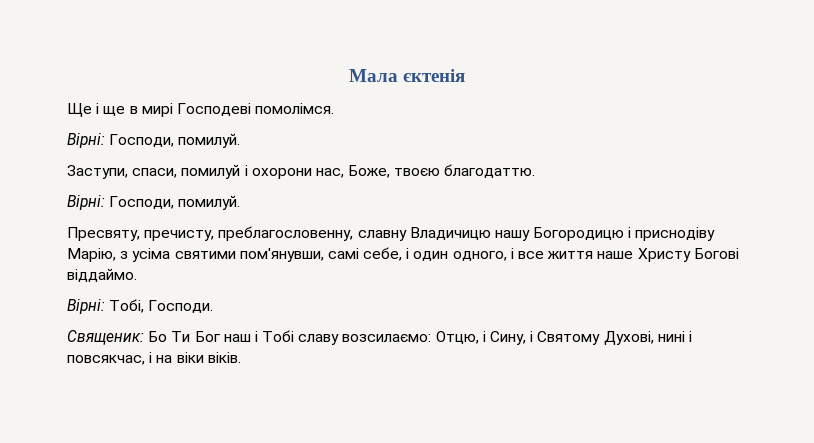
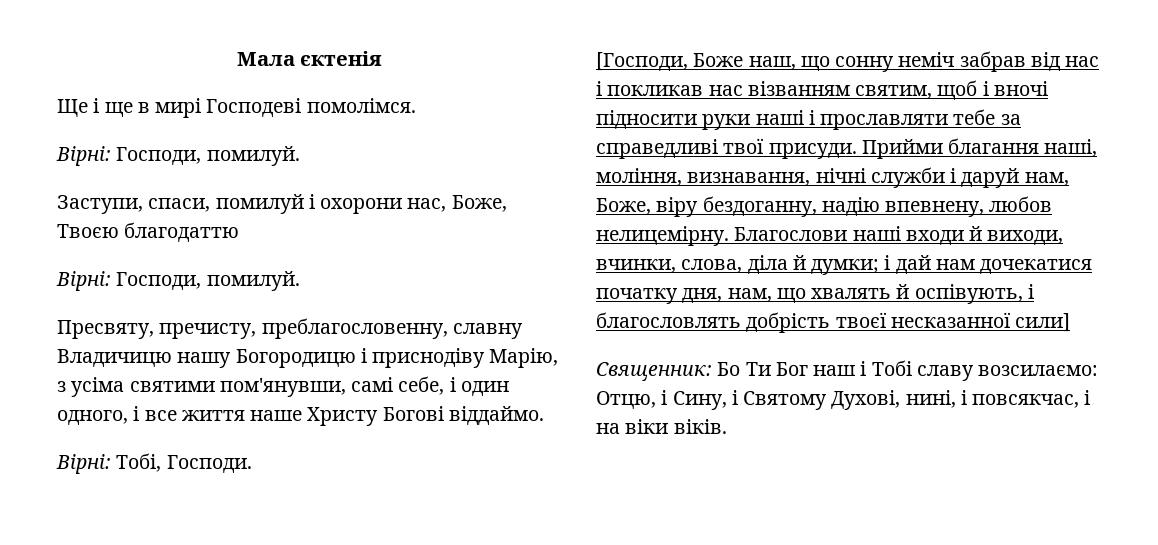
- Заступи, спаси, помилуй і охорони нас, Боже, твоєю благодаттю.
+ Заступи, спаси, помилуй і охорони нас, Боже, Твоєю благодаттю
- Священик: Бо Ти Бог наш і Тобі славу возсилаємо: Отцю, і Сину, і Святому Духові, нині і повсякчас, і на віки віків.
+ [Господи, Боже наш, що сонну неміч забрав від нас і покликав нас візванням святим, щоб і вночі підносити руки наші і прославляти тебе за справедливі твої присуди. Прийми благання наші, моління, визнавання, нічні служби і даруй нам, Боже, віру бездоганну, надію впевнену, любов нелицемірну. Благослови наші входи й виходи, вчинки, слова, діла й думки; і дай нам дочекатися початку дня, нам, що хвалять й оспівують, і благословлять добрість твоєї несказанної сили]
+ Священник: Бо Ти Бог наш і Тобі славу возсилаємо: Отцю, і Сину, і Святому Духові, нині, і повсякчас, і на віки віків.

